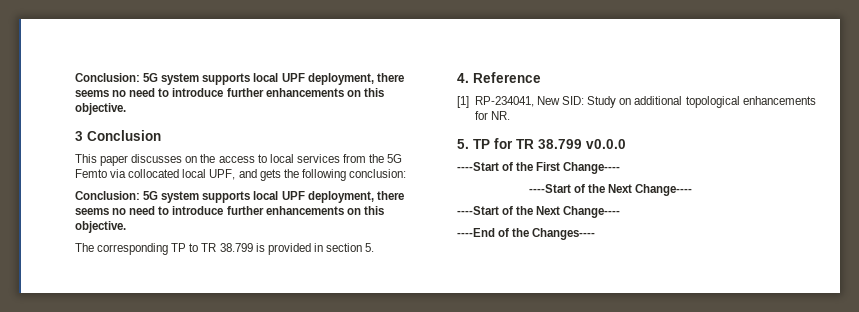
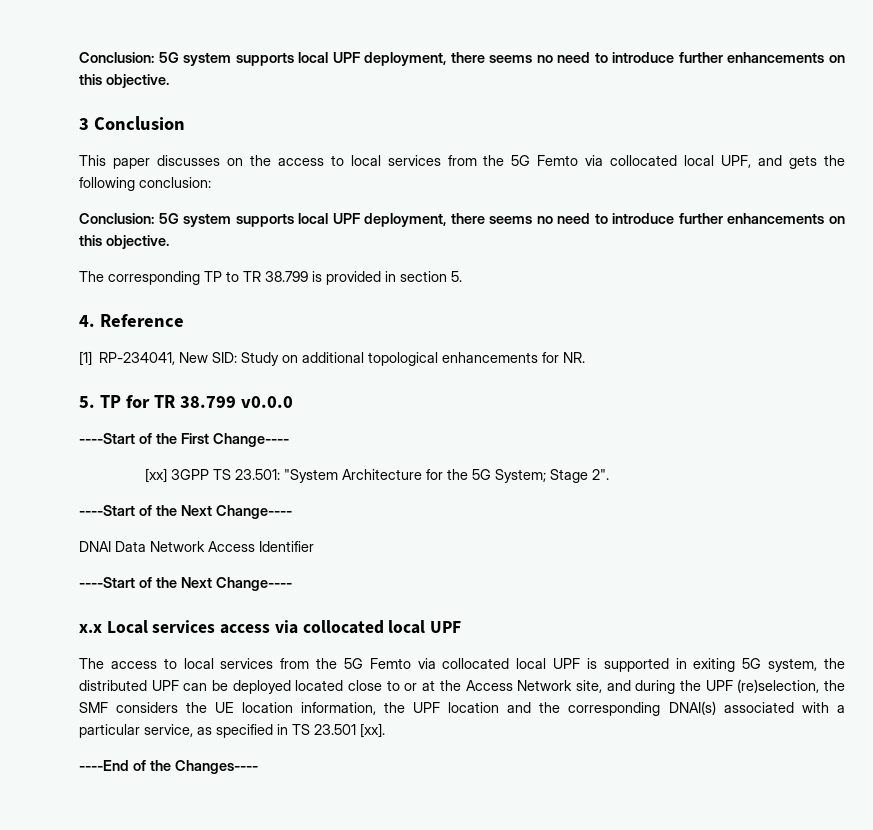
  ----Start of the First Change----
+ [xx] 3GPP TS 23.501: "System Architecture for the 5G System; Stage 2".
  ----Start of the Next Change----
+ DNAI Data Network Access Identifier
  ----Start of the Next Change----
+ x.x Local services access via collocated local UPF
+ The access to local services from the 5G Femto via collocated local UPF is supported in exiting 5G system, the distributed UPF can be deployed located close to or at the Access Network site, and during the UPF (re)selection, the SMF considers the UE location information, the UPF location and the corresponding DNAI(s) associated with a particular service, as specified in TS 23.501 [xx].

